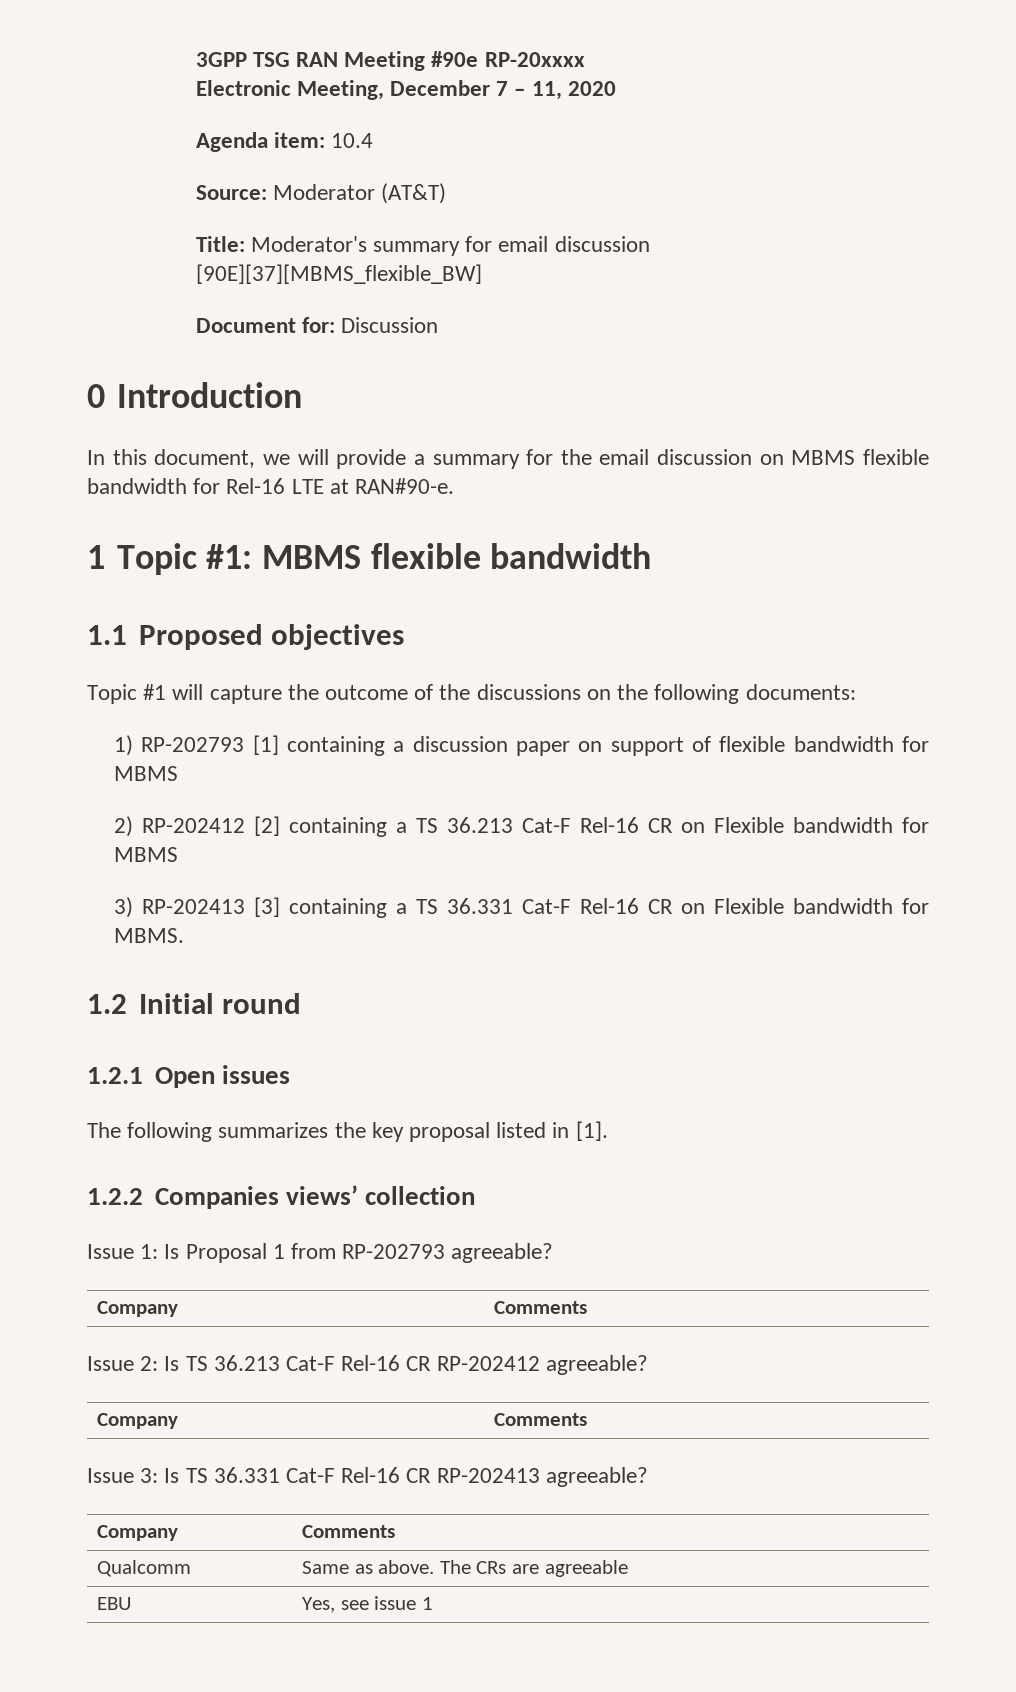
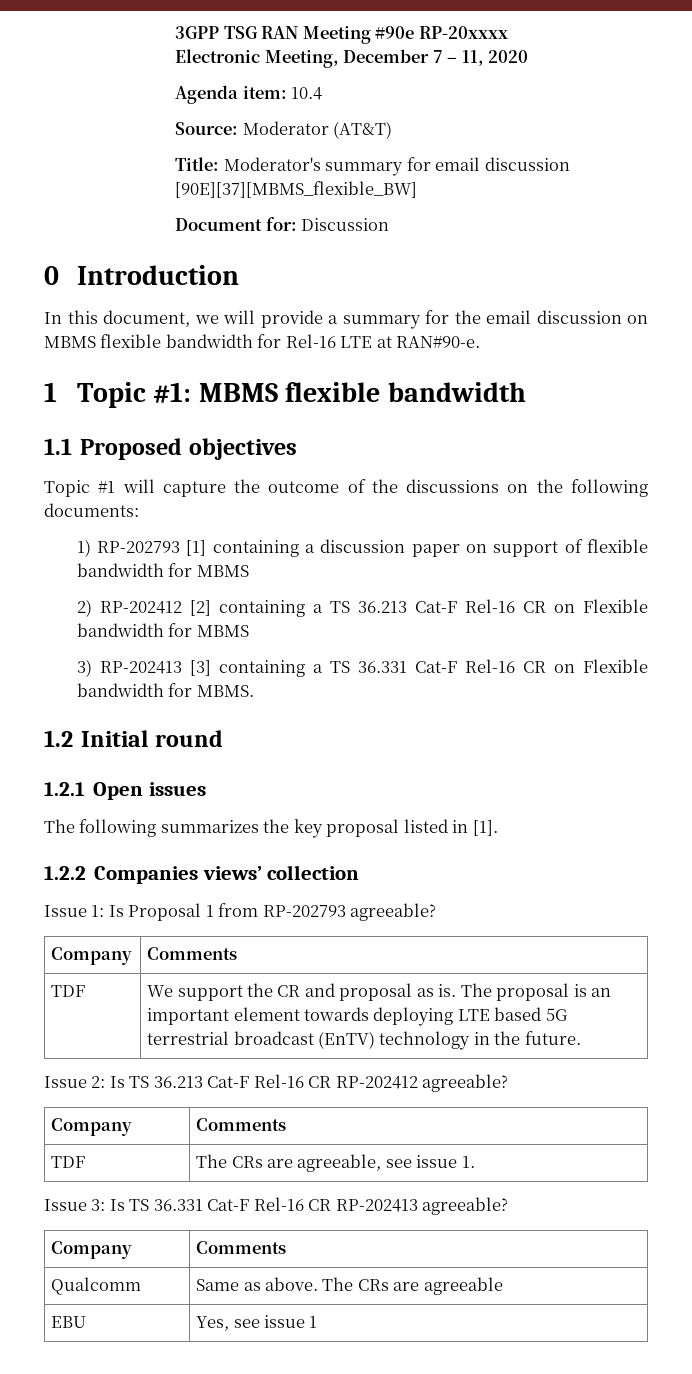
+ TDF | We support the CR and proposal as is. The proposal is an important element towards deploying LTE based 5G terrestrial broadcast (EnTV) technology in the future.
+ TDF | The CRs are agreeable, see issue 1.

